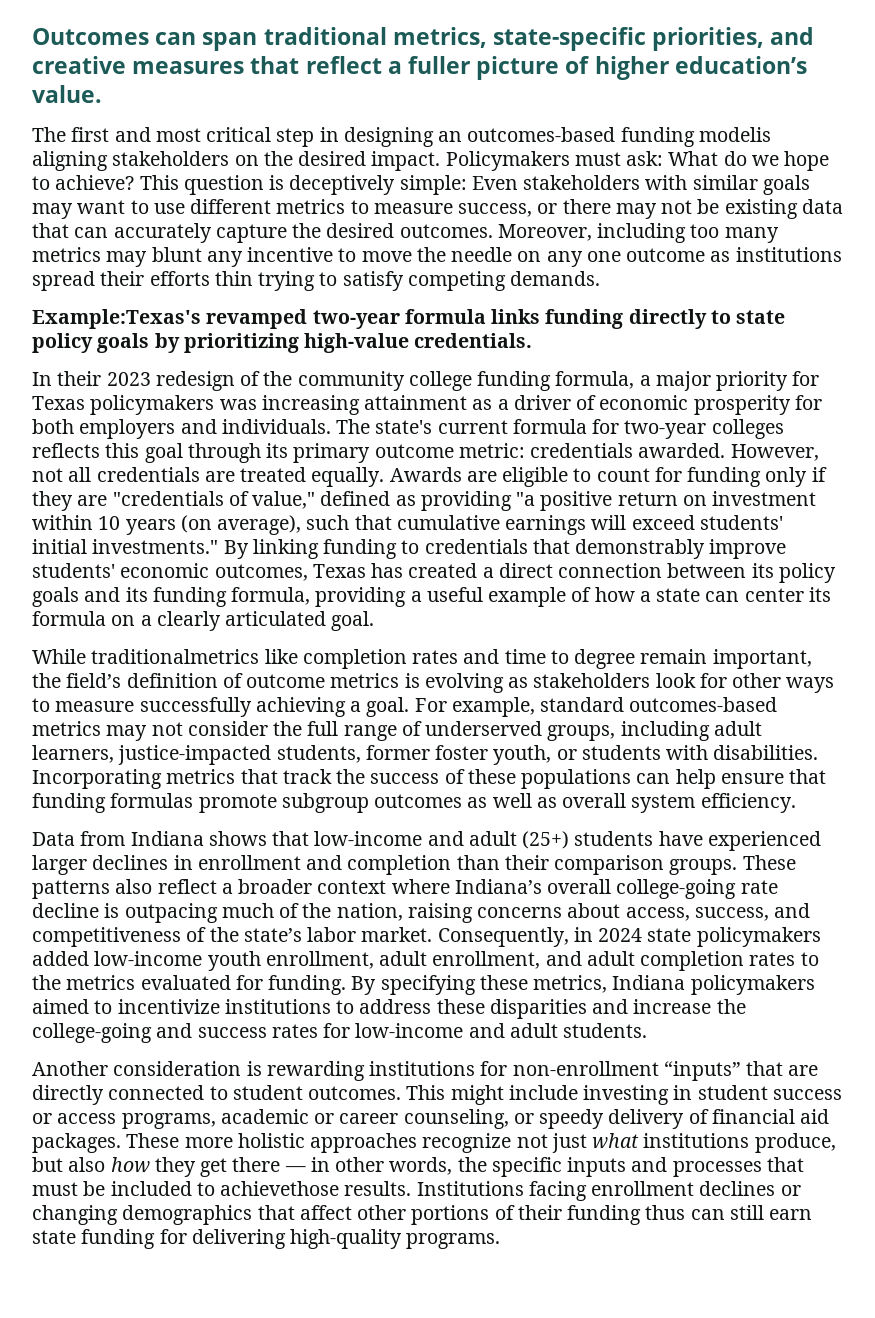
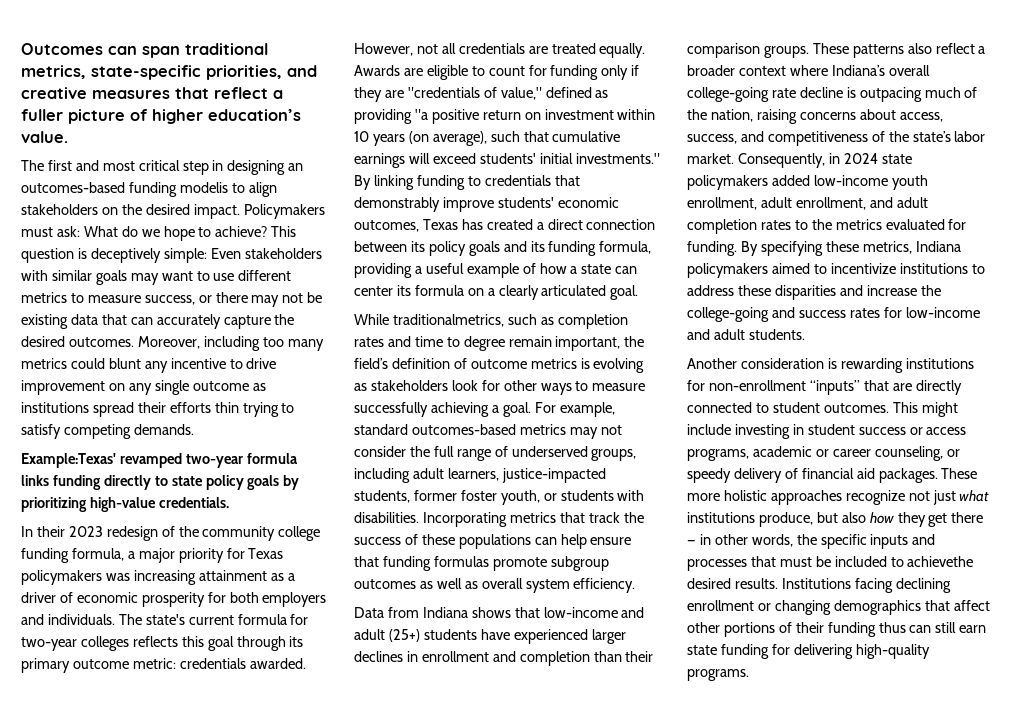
- The first and most critical step in designing an outcomes-based funding modelis aligning stakeholders on the desired impact.
+ The first and most critical step in designing an outcomes-based funding modelis to align stakeholders on the desired impact.
- Moreover, including too many metrics may blunt any incentive to move the needle on any one outcome as institutions spread their efforts thin trying to satisfy competing demands.
+ Moreover, including too many metrics could blunt any incentive to drive improvement on any single outcome as institutions spread their efforts thin trying to satisfy competing demands.
- Example:Texas's revamped two-year formula links funding directly to state policy goals by prioritizing high-value credentials.
+ Example:Texas' revamped two-year formula links funding directly to state policy goals by prioritizing high-value credentials.
- While traditionalmetrics like completion rates and time to degree remain important, the field’s definition of outcome metrics is evolving as stakeholders look for other ways to measure successfully achieving a goal.
+ While traditionalmetrics, such as completion rates and time to degree remain important, the field’s definition of outcome metrics is evolving as stakeholders look for other ways to measure successfully achieving a goal.
- These more holistic approaches recognize not just what institutions produce, but also how they get there — in other words, the specific inputs and processes that must be included to achievethose results.
+ These more holistic approaches recognize not just what institutions produce, but also how they get there — in other words, the specific inputs and processes that must be included to achievethe desired results.
- Institutions facing enrollment declines or changing demographics that affect other portions of their funding thus can still earn state funding for delivering high-quality programs.
+ Institutions facing declining enrollment or changing demographics that affect other portions of their funding thus can still earn state funding for delivering high-quality programs.

